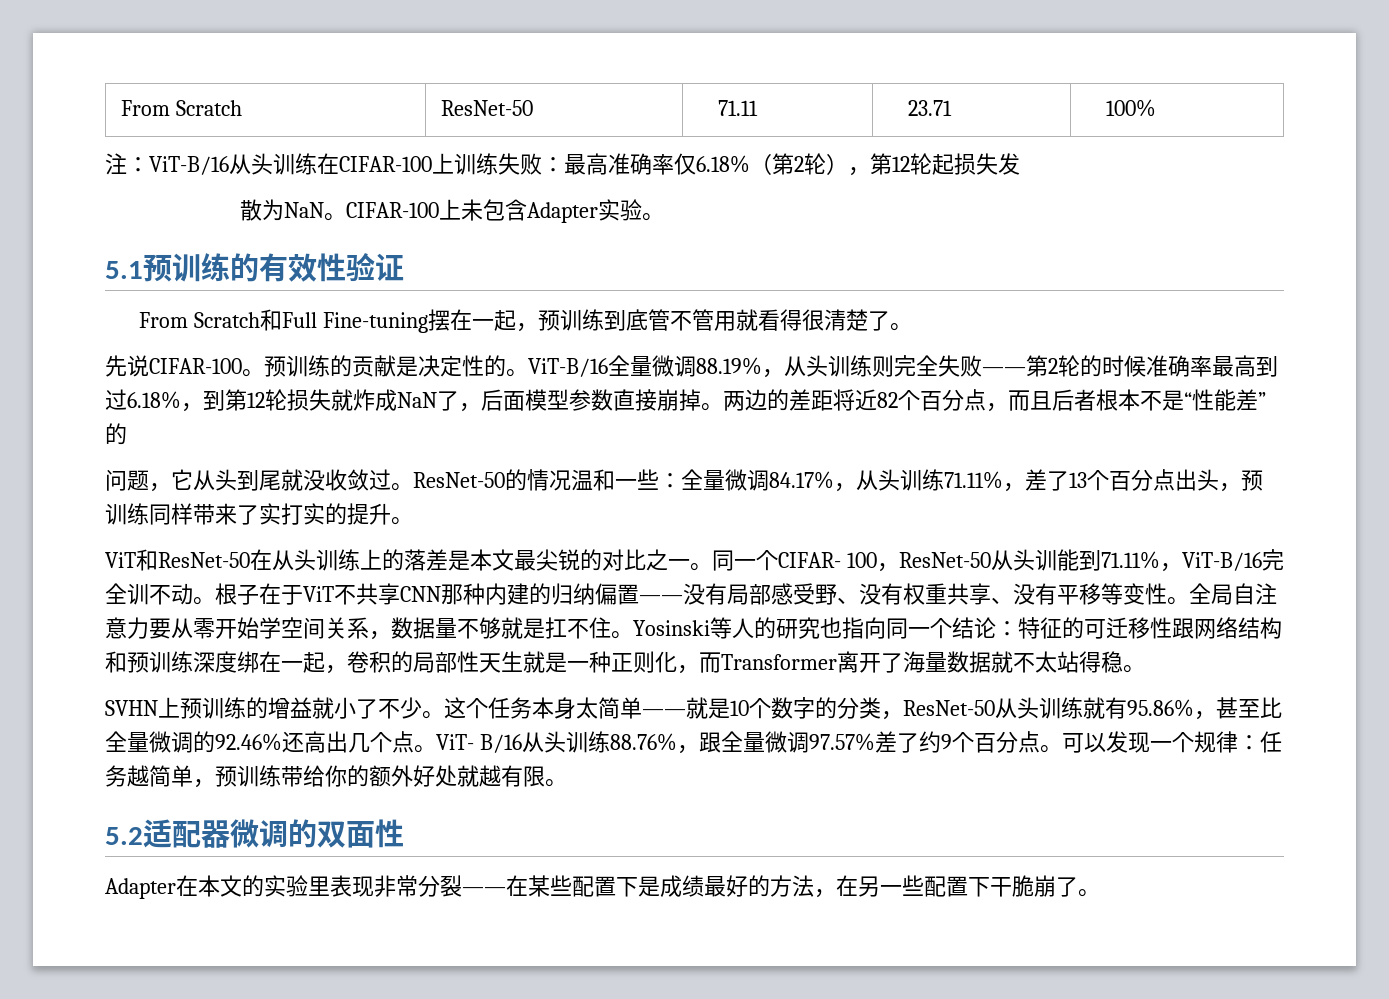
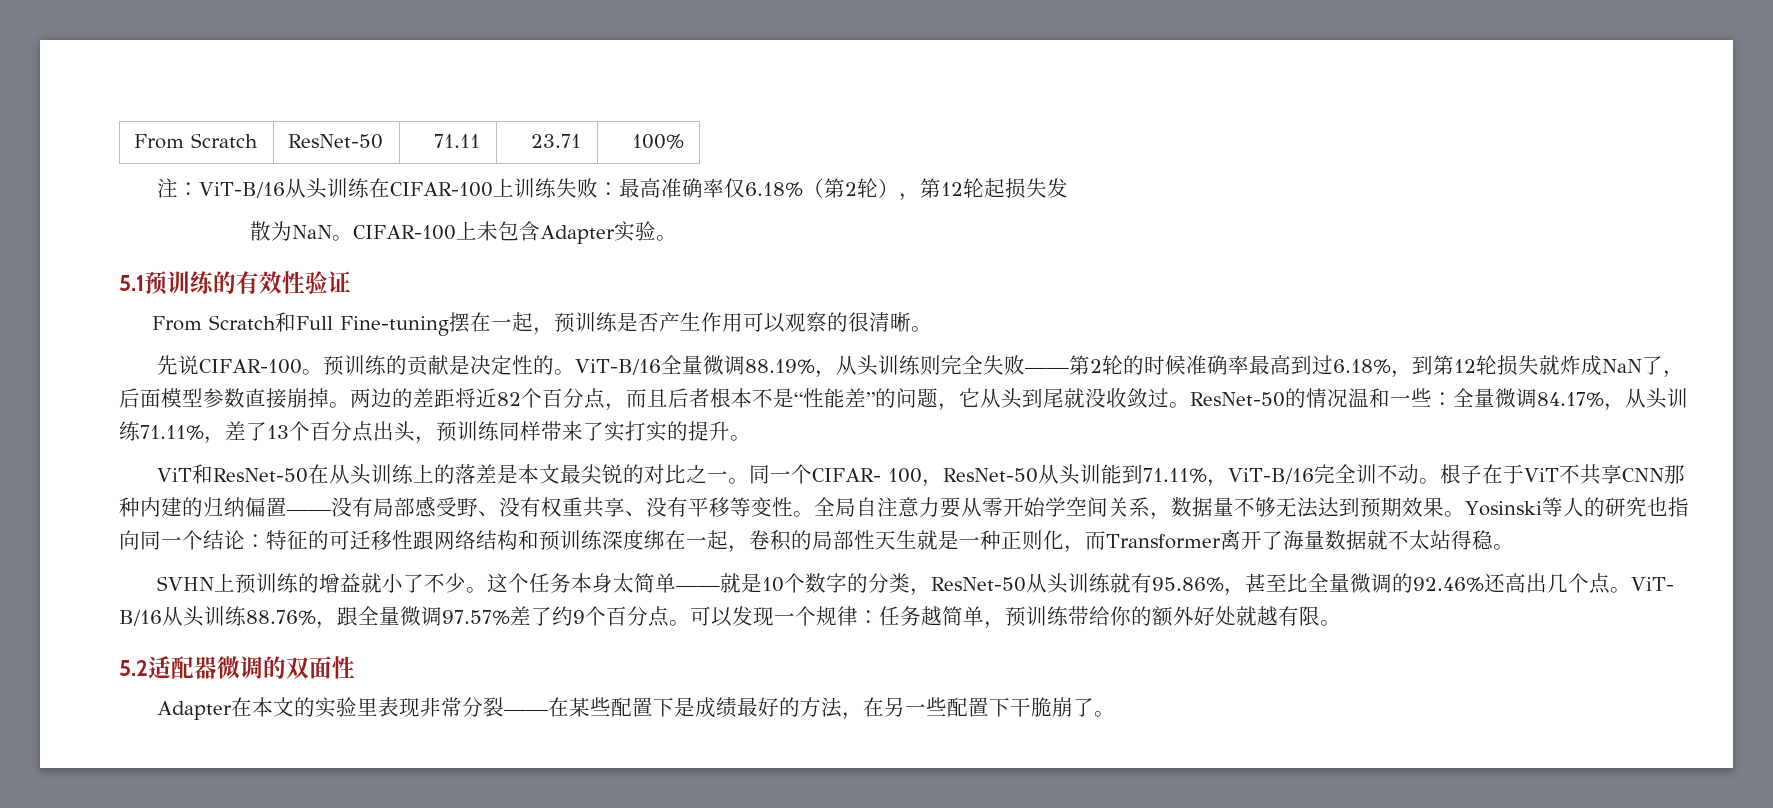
- From Scratch和Full Fine-tuning摆在一起，预训练到底管不管用就看得很清楚了。
+ From Scratch和Full Fine-tuning摆在一起，预训练是否产生作用可以观察的很清晰。
- 两边的差距将近82个百分点，而且后者根本不是“性能差”的
- 问题，它从头到尾就没收敛过。
+ 两边的差距将近82个百分点，而且后者根本不是“性能差”的问题，它从头到尾就没收敛过。
- 全局自注意力要从零开始学空间关系，数据量不够就是扛不住。
+ 全局自注意力要从零开始学空间关系，数据量不够无法达到预期效果。

